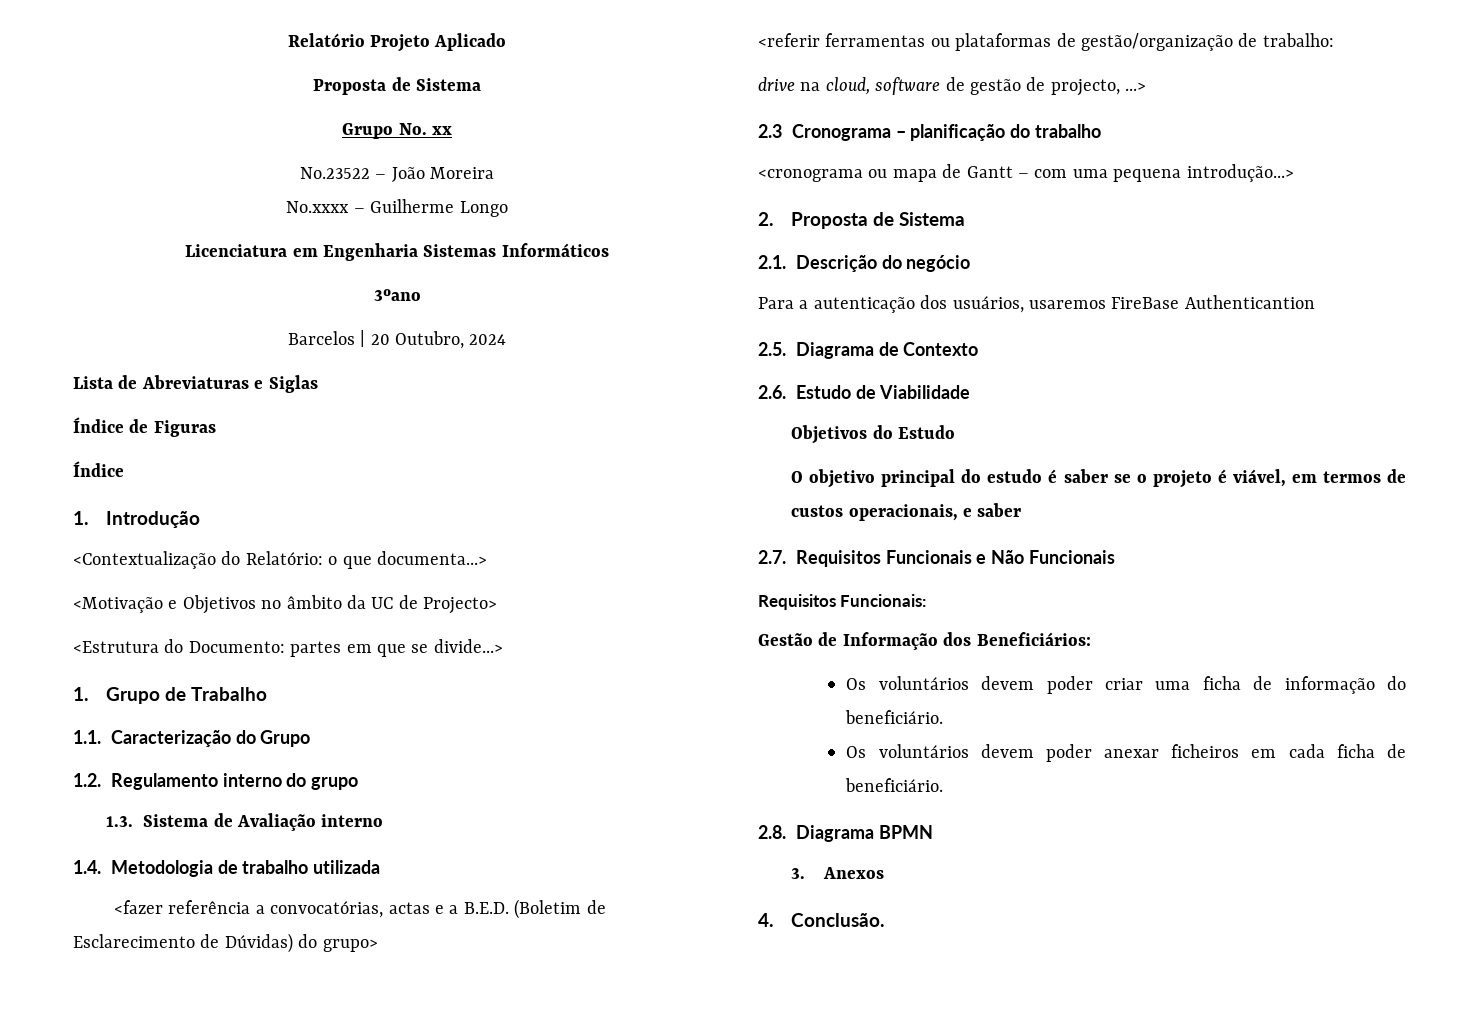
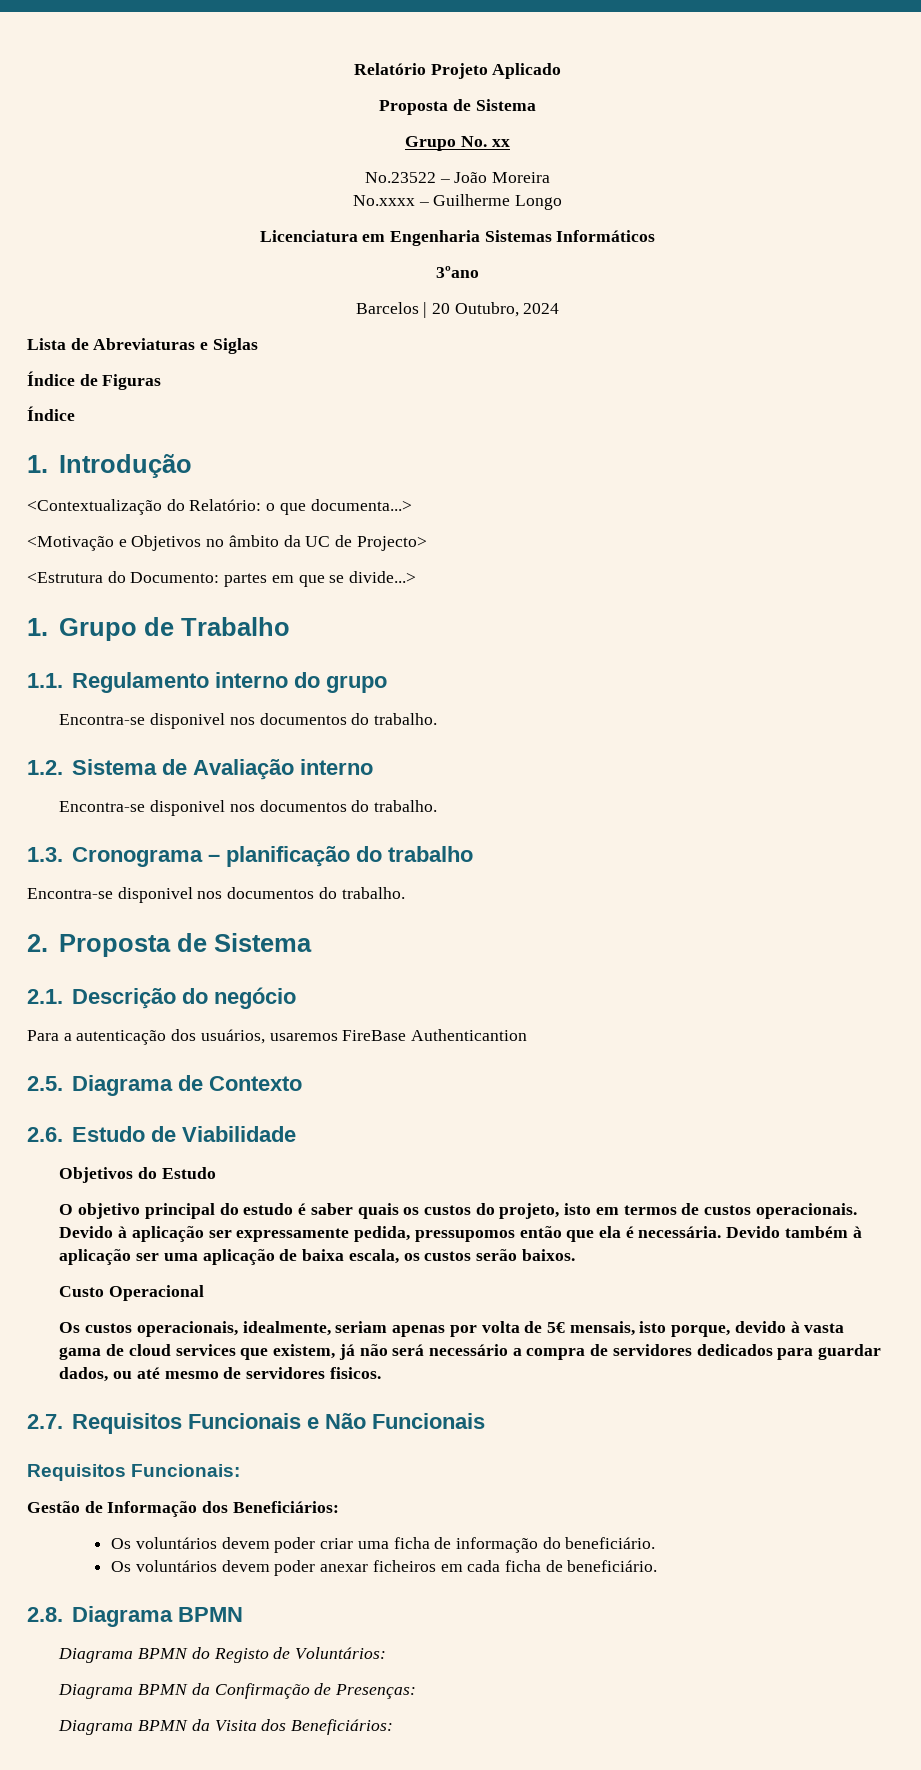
- 1.1. Caracterização do Grupo
- 1.2. Regulamento interno do grupo
- 1.3. Sistema de Avaliação interno
- 1.4. Metodologia de trabalho utilizada
- <fazer referência a convocatórias, actas e a B.E.D. (Boletim de Esclarecimento de Dúvidas) do grupo>
- <referir ferramentas ou plataformas de gestão/organização de trabalho:
- drive na cloud, software de gestão de projecto, ...>
- 2.3 Cronograma – planificação do trabalho
- <cronograma ou mapa de Gantt – com uma pequena introdução...>
+ 1.1. Regulamento interno do grupo
+ Encontra-se disponivel nos documentos do trabalho.
+ 1.2. Sistema de Avaliação interno
+ Encontra-se disponivel nos documentos do trabalho.
+ 1.3. Cronograma – planificação do trabalho
+ Encontra-se disponivel nos documentos do trabalho.
- O objetivo principal do estudo é saber se o projeto é viável, em termos de custos operacionais, e saber
+ O objetivo principal do estudo é saber quais os custos do projeto, isto em termos de custos operacionais. Devido à aplicação ser expressamente pedida, pressupomos então que ela é necessária. Devido também à aplicação ser uma aplicação de baixa escala, os custos serão baixos.
+ Custo Operacional
+ Os custos operacionais, idealmente, seriam apenas por volta de 5€ mensais, isto porque, devido à vasta gama de cloud services que existem, já não será necessário a compra de servidores dedicados para guardar dados, ou até mesmo de servidores fisicos.
- 3. Anexos
- 4. Conclusão.
+ Diagrama BPMN do Registo de Voluntários:
+ Diagrama BPMN da Confirmação de Presenças:
+ Diagrama BPMN da Visita dos Beneficiários:

